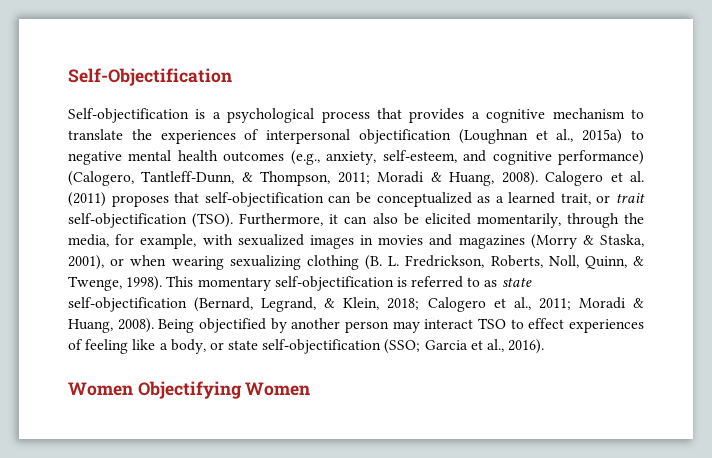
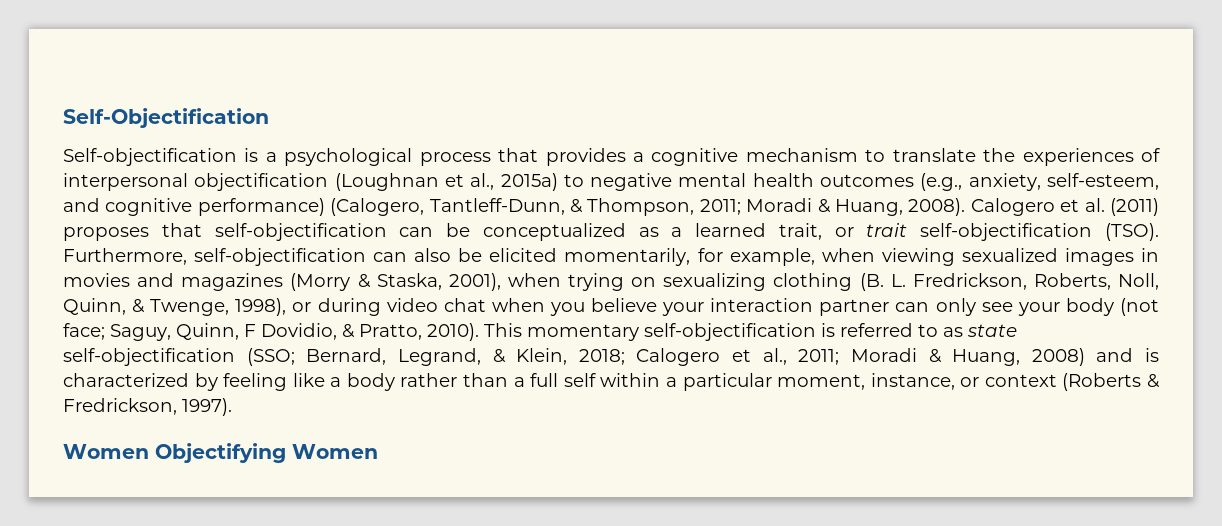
- Furthermore, it can also be elicited momentarily, through the media, for example, with sexualized images in movies and magazines (Morry & Staska, 2001), or when wearing sexualizing clothing (B. L. Fredrickson, Roberts, Noll, Quinn, & Twenge, 1998).
+ Furthermore, self-objectification can also be elicited momentarily, for example, when viewing sexualized images in movies and magazines (Morry & Staska, 2001), when trying on sexualizing clothing (B. L. Fredrickson, Roberts, Noll, Quinn, & Twenge, 1998), or during video chat when you believe your interaction partner can only see your body (not face; Saguy, Quinn, F Dovidio, & Pratto, 2010).
- This momentary self-objectification is referred to as state self-objectification (Bernard, Legrand, & Klein, 2018; Calogero et al., 2011; Moradi & Huang, 2008). Being objectified by another person may interact TSO to effect experiences of feeling like a body, or state self-objectification (SSO; Garcia et al., 2016).
+ This momentary self-objectification is referred to as state self-objectification (SSO; Bernard, Legrand, & Klein, 2018; Calogero et al., 2011; Moradi & Huang, 2008) and is characterized by feeling like a body rather than a full self within a particular moment, instance, or context (Roberts & Fredrickson, 1997).

